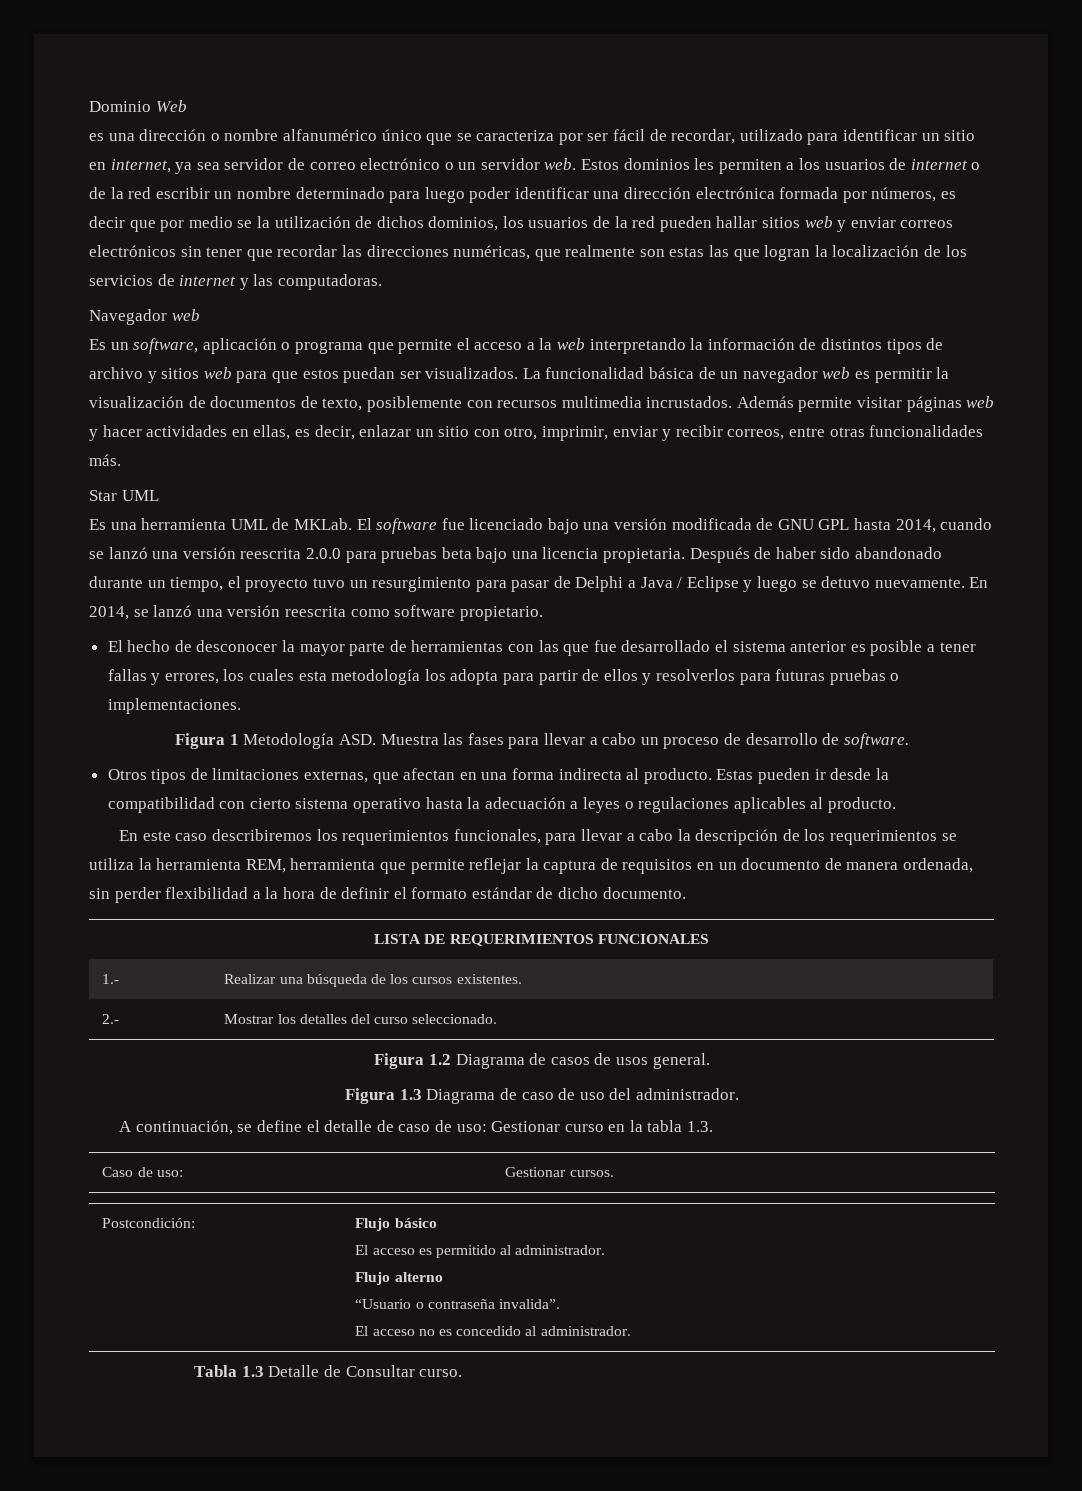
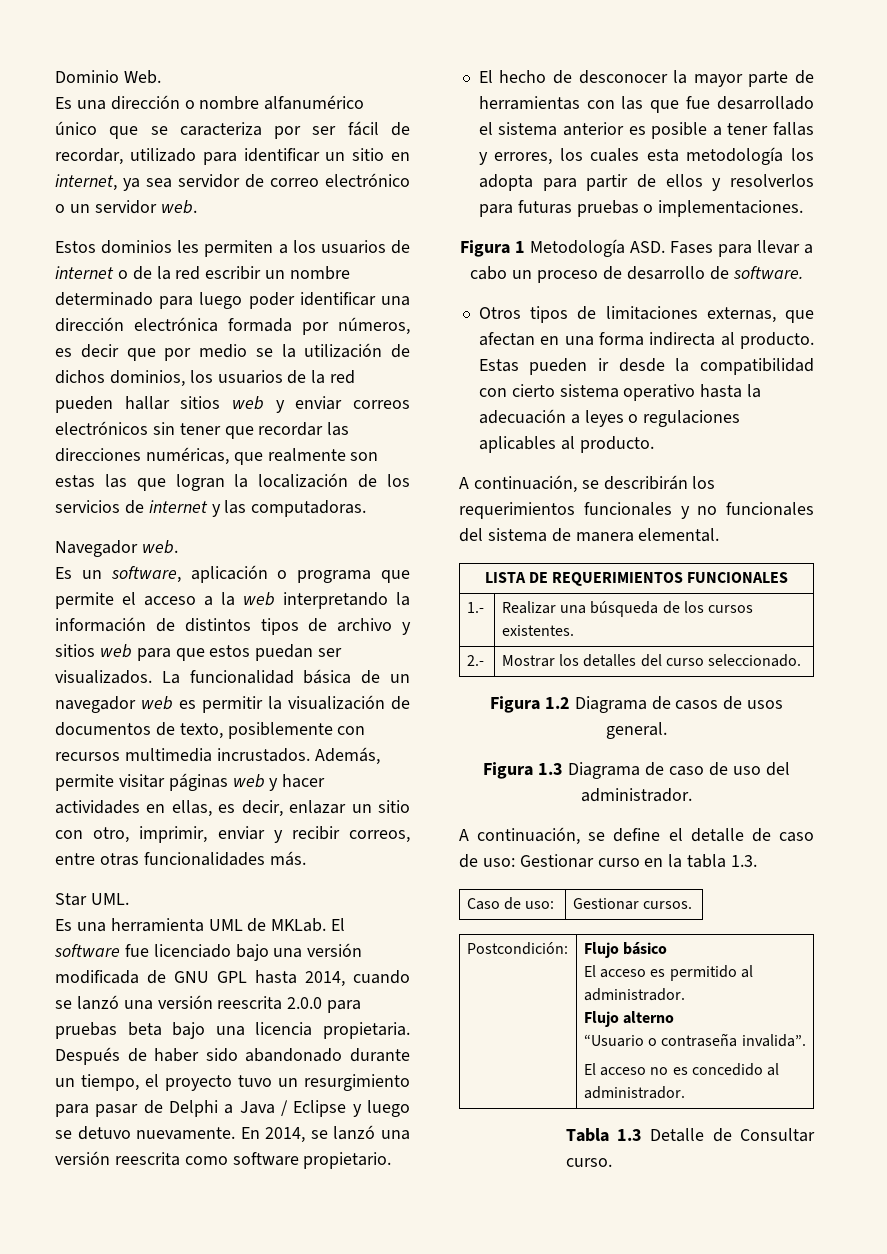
- Dominio Web
- es una dirección o nombre alfanumérico único que se caracteriza por ser fácil de recordar, utilizado para identificar un sitio en internet, ya sea servidor de correo electrónico o un servidor web. Estos dominios les permiten a los usuarios de internet o de la red escribir un nombre determinado para luego poder identificar una dirección electrónica formada por números, es decir que por medio se la utilización de dichos dominios, los usuarios de la red pueden hallar sitios web y enviar correos electrónicos sin tener que recordar las direcciones numéricas, que realmente son estas las que logran la localización de los servicios de internet y las computadoras.
+ Dominio Web.
+ Es una dirección o nombre alfanumérico único que se caracteriza por ser fácil de recordar, utilizado para identificar un sitio en internet, ya sea servidor de correo electrónico o un servidor web.
+ Estos dominios les permiten a los usuarios de internet o de la red escribir un nombre determinado para luego poder identificar una dirección electrónica formada por números, es decir que por medio se la utilización de dichos dominios, los usuarios de la red pueden hallar sitios web y enviar correos electrónicos sin tener que recordar las direcciones numéricas, que realmente son estas las que logran la localización de los servicios de internet y las computadoras.
- Navegador web
+ Navegador web.
- Además permite visitar páginas web y hacer actividades en ellas, es decir, enlazar un sitio con otro, imprimir, enviar y recibir correos, entre otras funcionalidades más.
+ Además, permite visitar páginas web y hacer actividades en ellas, es decir, enlazar un sitio con otro, imprimir, enviar y recibir correos, entre otras funcionalidades más.
- Star UML
+ Star UML.
- Figura 1 Metodología ASD. Muestra las fases para llevar a cabo un proceso de desarrollo de software.
+ Figura 1 Metodología ASD. Fases para llevar a cabo un proceso de desarrollo de software.
- En este caso describiremos los requerimientos funcionales, para llevar a cabo la descripción de los requerimientos se utiliza la herramienta REM, herramienta que permite reflejar la captura de requisitos en un documento de manera ordenada, sin perder flexibilidad a la hora de definir el formato estándar de dicho documento.
+ A continuación, se describirán los requerimientos funcionales y no funcionales del sistema de manera elemental.

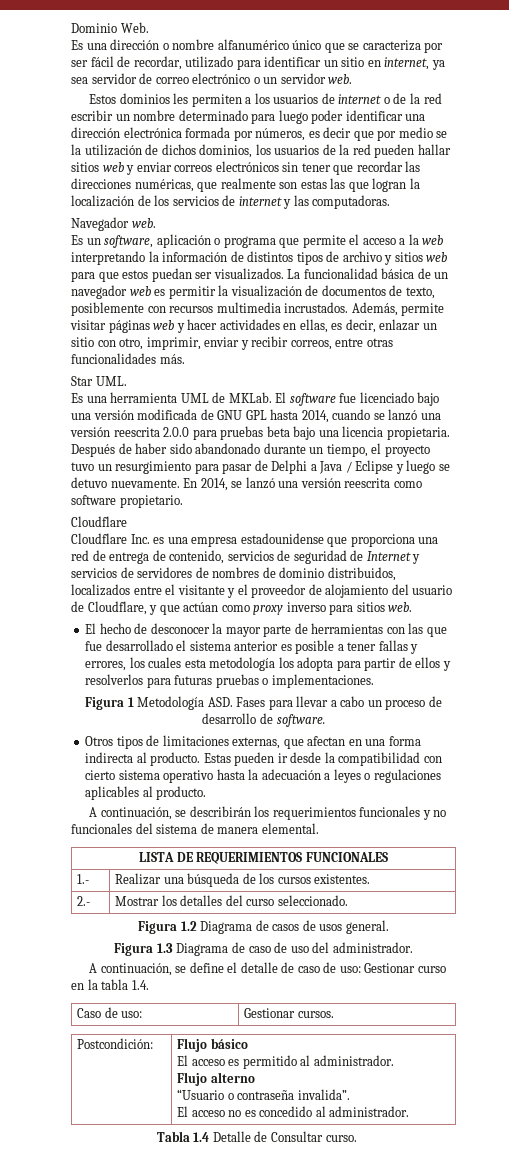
  En 2014, se lanzó una versión reescrita como software propietario.
+ Cloudflare
+ Cloudflare Inc. es una empresa estadounidense que proporciona una red de entrega de contenido, servicios de seguridad de Internet y servicios de servidores de nombres de dominio distribuidos, localizados entre el visitante y el proveedor de alojamiento del usuario de Cloudflare, y que actúan como proxy inverso para sitios web.
- A continuación, se define el detalle de caso de uso: Gestionar curso en la tabla 1.3.
+ A continuación, se define el detalle de caso de uso: Gestionar curso en la tabla 1.4.
- Tabla 1.3 Detalle de Consultar curso.
+ Tabla 1.4 Detalle de Consultar curso.

